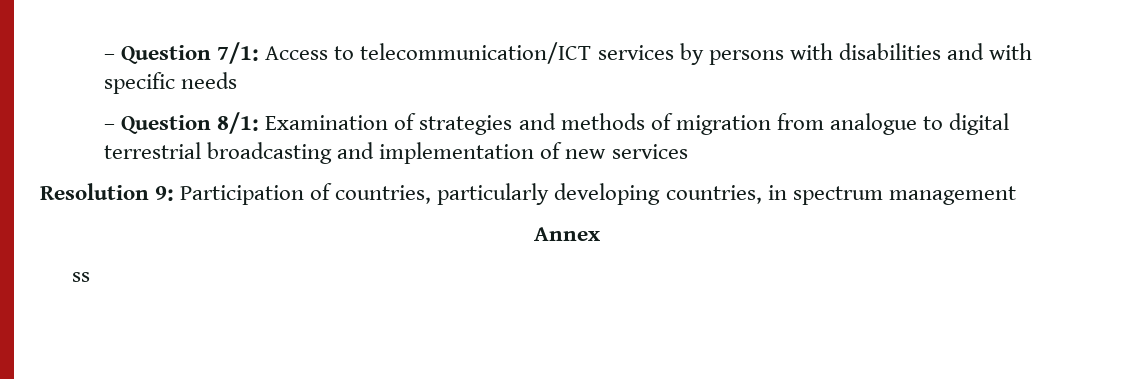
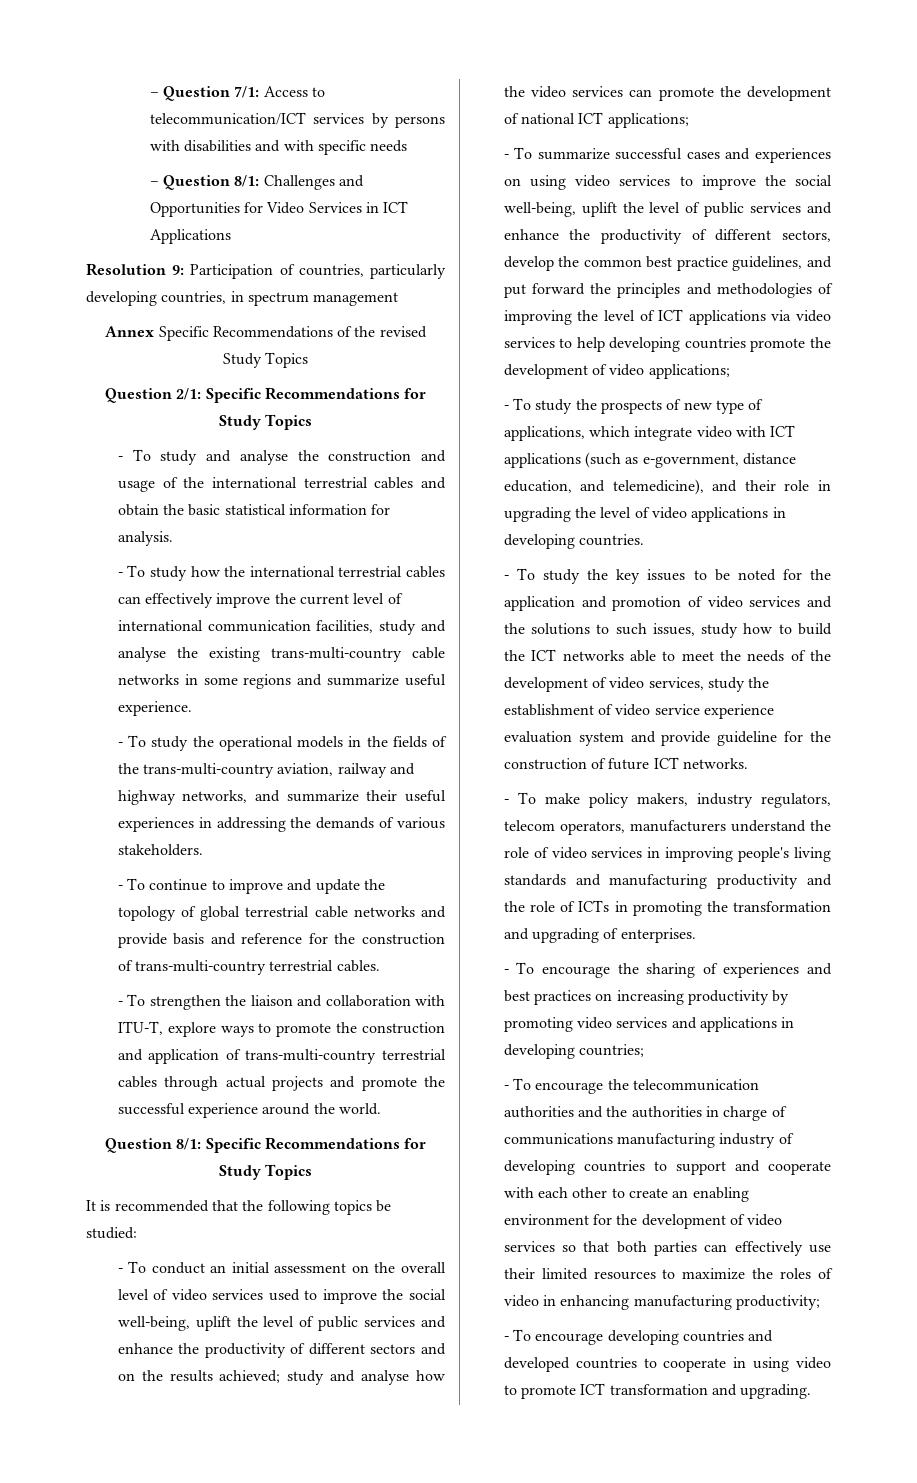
- – Question 8/1: Examination of strategies and methods of migration from analogue to digital terrestrial broadcasting and implementation of new services
+ – Question 8/1: Challenges and Opportunities for Video Services in ICT Applications
- Annex
- ss
+ Annex Specific Recommendations of the revised Study Topics
+ Question 2/1: Specific Recommendations for Study Topics
+ - To study and analyse the construction and usage of the international terrestrial cables and obtain the basic statistical information for analysis.
+ - To study how the international terrestrial cables can effectively improve the current level of international communication facilities, study and analyse the existing trans-multi-country cable networks in some regions and summarize useful experience.
+ - To study the operational models in the fields of the trans-multi-country aviation, railway and highway networks, and summarize their useful experiences in addressing the demands of various stakeholders.
+ - To continue to improve and update the topology of global terrestrial cable networks and provide basis and reference for the construction of trans-multi-country terrestrial cables.
+ - To strengthen the liaison and collaboration with ITU-T, explore ways to promote the construction and application of trans-multi-country terrestrial cables through actual projects and promote the successful experience around the world.
+ Question 8/1: Specific Recommendations for Study Topics
+ It is recommended that the following topics be studied:
+ - To conduct an initial assessment on the overall level of video services used to improve the social well-being, uplift the level of public services and enhance the productivity of different sectors and on the results achieved; study and analyse how the video services can promote the development of national ICT applications;
+ - To summarize successful cases and experiences on using video services to improve the social well-being, uplift the level of public services and enhance the productivity of different sectors, develop the common best practice guidelines, and put forward the principles and methodologies of improving the level of ICT applications via video services to help developing countries promote the development of video applications;
+ - To study the prospects of new type of applications, which integrate video with ICT applications (such as e-government, distance education, and telemedicine), and their role in upgrading the level of video applications in developing countries.
+ - To study the key issues to be noted for the application and promotion of video services and the solutions to such issues, study how to build the ICT networks able to meet the needs of the development of video services, study the establishment of video service experience evaluation system and provide guideline for the construction of future ICT networks.
+ - To make policy makers, industry regulators, telecom operators, manufacturers understand the role of video services in improving people's living standards and manufacturing productivity and the role of ICTs in promoting the transformation and upgrading of enterprises.
+ - To encourage the sharing of experiences and best practices on increasing productivity by promoting video services and applications in developing countries;
+ - To encourage the telecommunication authorities and the authorities in charge of communications manufacturing industry of developing countries to support and cooperate with each other to create an enabling environment for the development of video services so that both parties can effectively use their limited resources to maximize the roles of video in enhancing manufacturing productivity;
+ - To encourage developing countries and developed countries to cooperate in using video to promote ICT transformation and upgrading.

